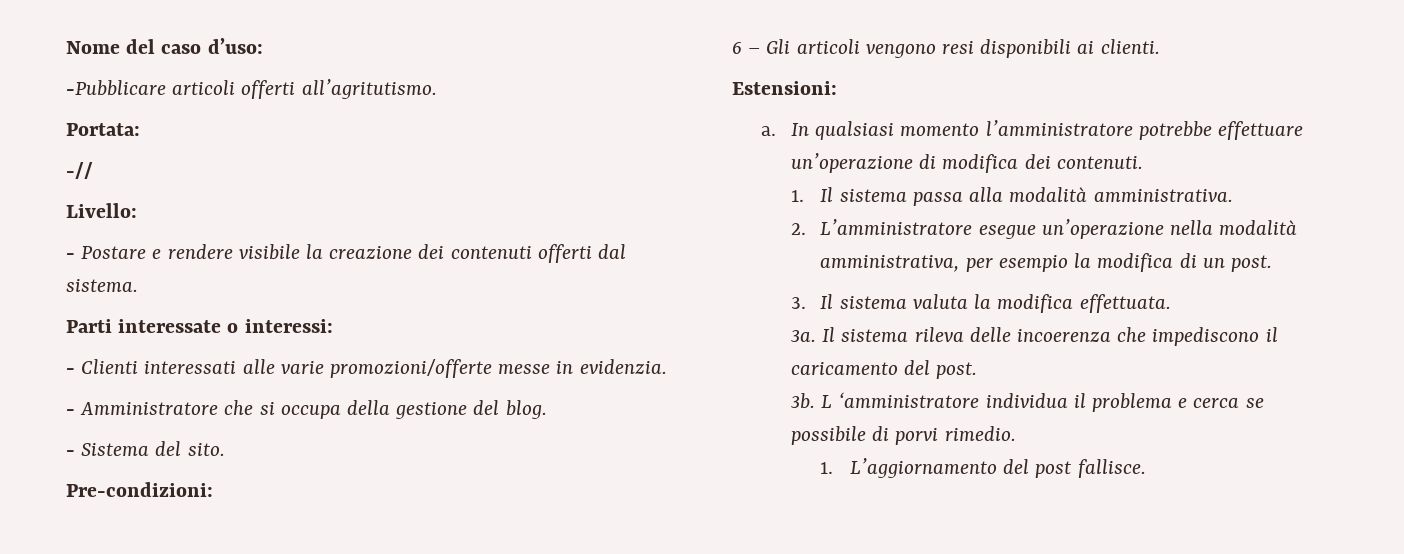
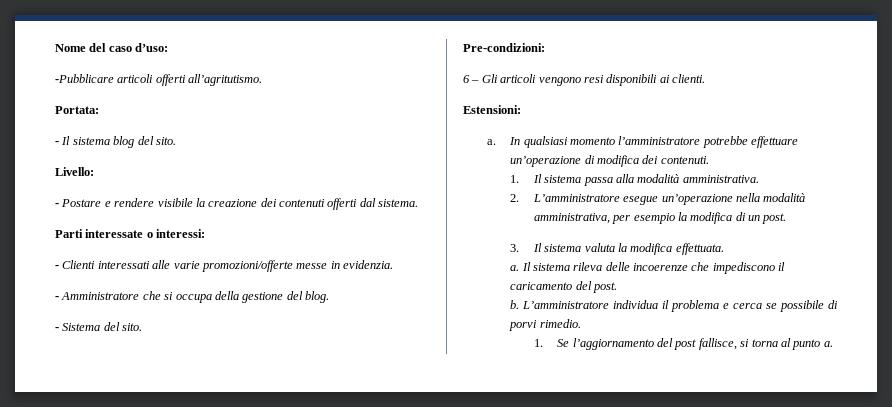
- -//
+ - Il sistema blog del sito.
  3. Il sistema valuta la modifica effettuata.
- 3a.
+ a.
- Il sistema rileva delle incoerenza che impediscono il caricamento del post.
+ Il sistema rileva delle incoerenze che impediscono il caricamento del post.
- 3b. L ‘amministratore individua il problema e cerca se possibile di porvi rimedio.
+ b. L’amministratore individua il problema e cerca se possibile di porvi rimedio.
- 1. L’aggiornamento del post fallisce.
+ 1. Se l’aggiornamento del post fallisce, si torna al punto a.

